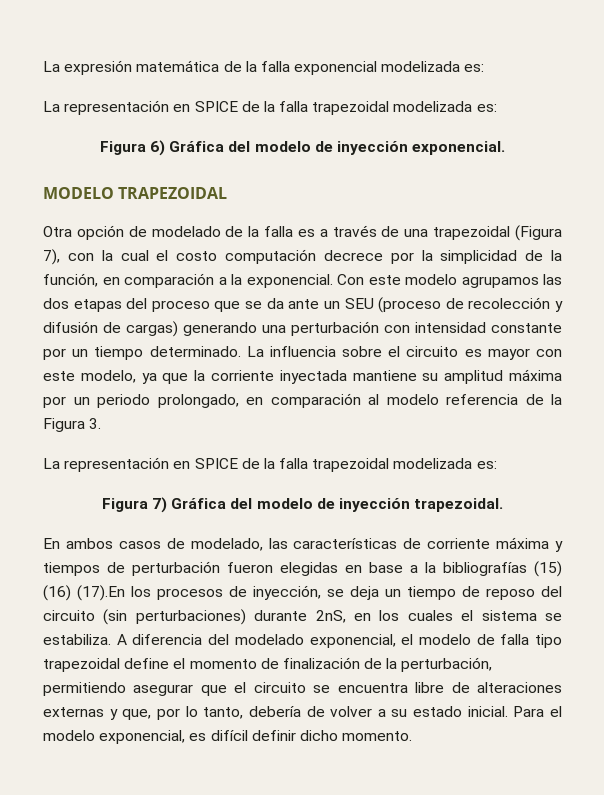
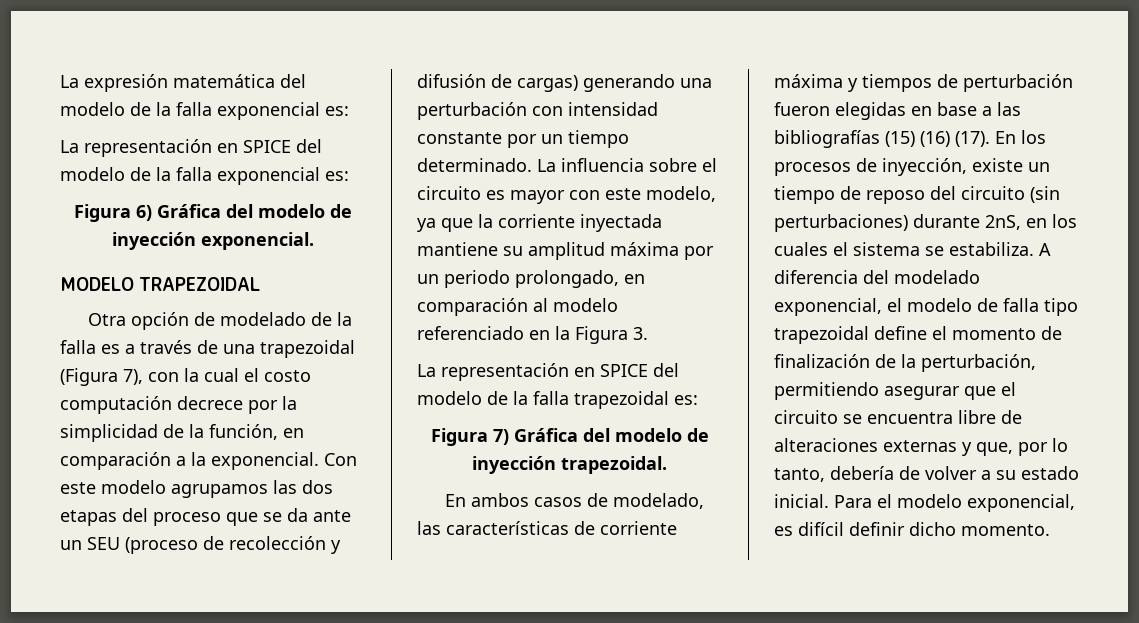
- La expresión matemática de la falla exponencial modelizada es:
- La representación en SPICE de la falla trapezoidal modelizada es:
+ La expresión matemática del modelo de la falla exponencial es:
+ La representación en SPICE del modelo de la falla exponencial es:
- La influencia sobre el circuito es mayor con este modelo, ya que la corriente inyectada mantiene su amplitud máxima por un periodo prolongado, en comparación al modelo referencia de la Figura 3.
- La representación en SPICE de la falla trapezoidal modelizada es:
+ La influencia sobre el circuito es mayor con este modelo, ya que la corriente inyectada mantiene su amplitud máxima por un periodo prolongado, en comparación al modelo referenciado en la Figura 3.
+ La representación en SPICE del modelo de la falla trapezoidal es:
- En ambos casos de modelado, las características de corriente máxima y tiempos de perturbación fueron elegidas en base a la bibliografías (15) (16) (17).En los procesos de inyección, se deja un tiempo de reposo del circuito (sin perturbaciones) durante 2nS, en los cuales el sistema se estabiliza.
+ En ambos casos de modelado, las características de corriente máxima y tiempos de perturbación fueron elegidas en base a las bibliografías (15) (16) (17). En los procesos de inyección, existe un tiempo de reposo del circuito (sin perturbaciones) durante 2nS, en los cuales el sistema se estabiliza.

